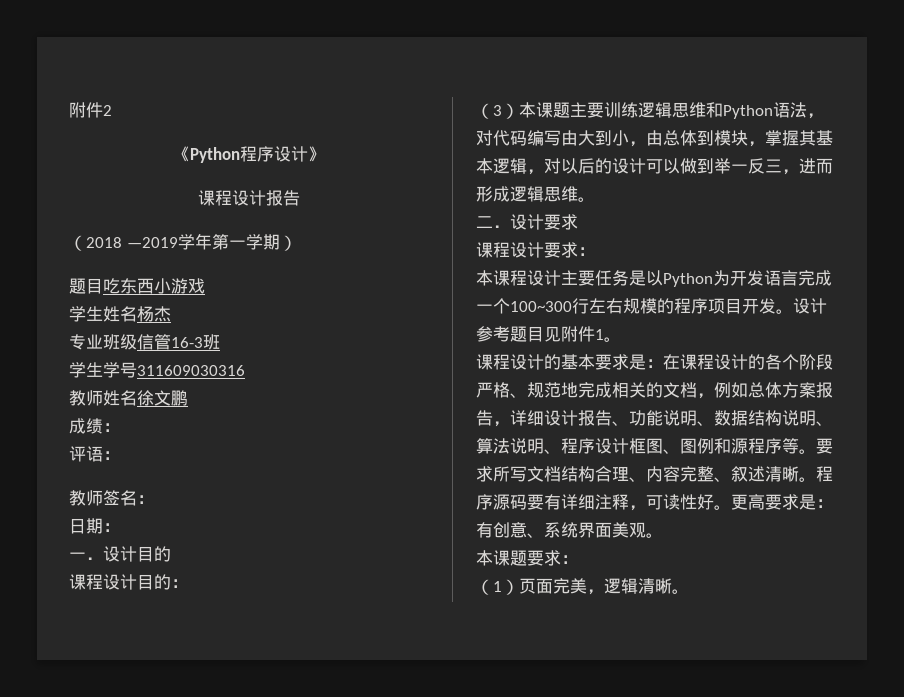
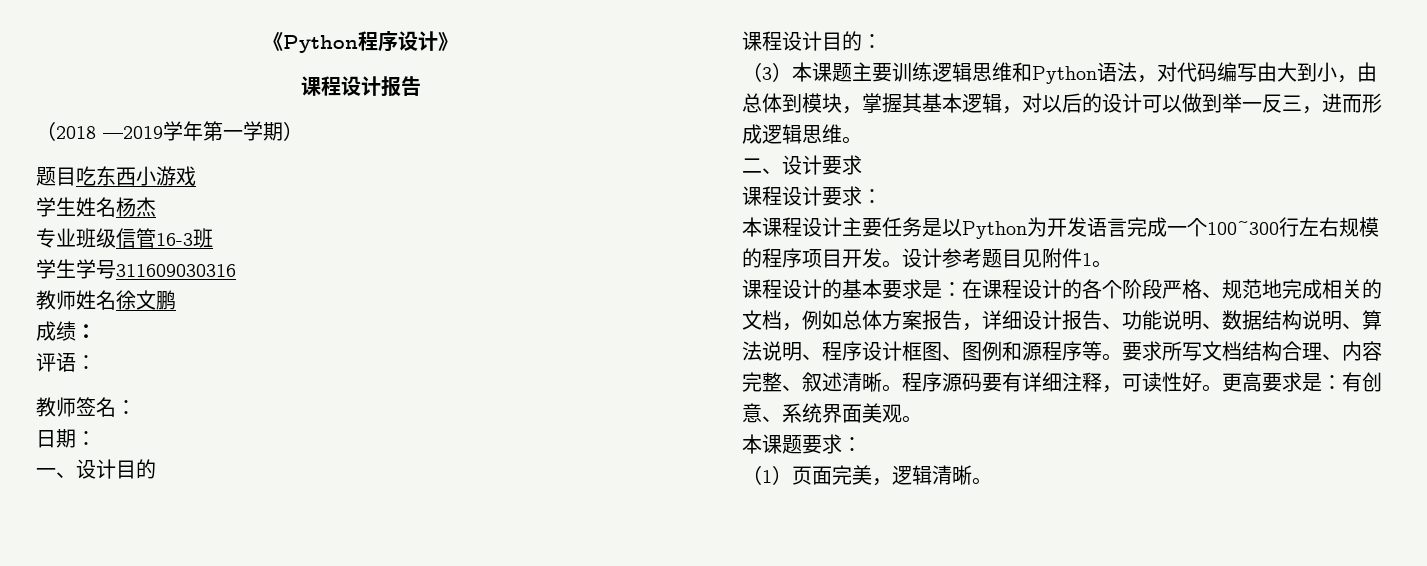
- 附件2
- 一．设计目的
+ 一、设计目的
- 二．设计要求
+ 二、设计要求

